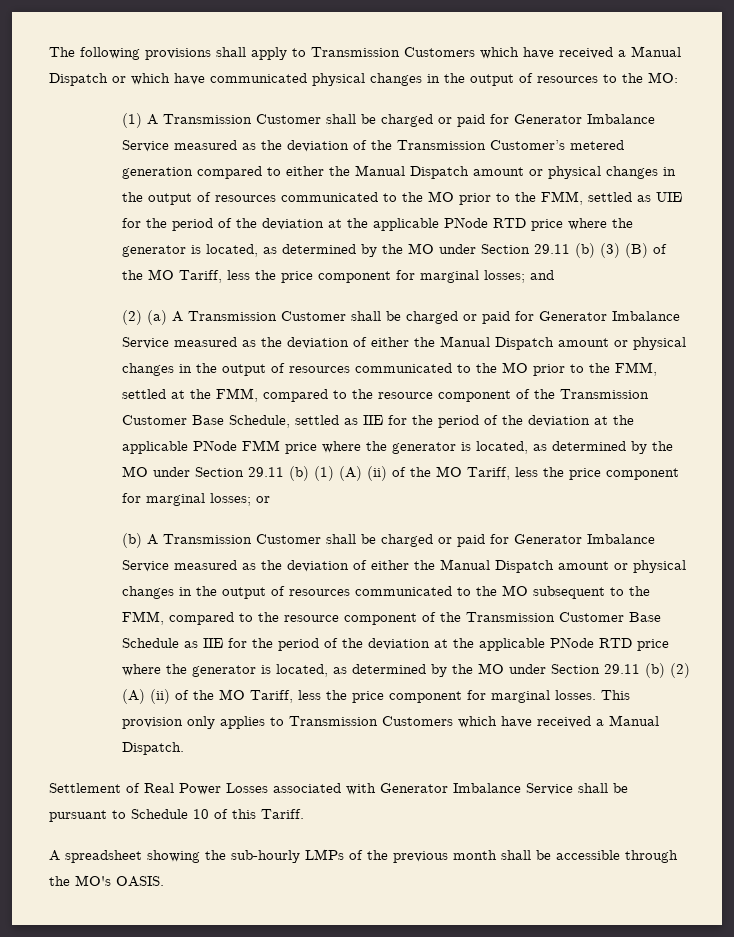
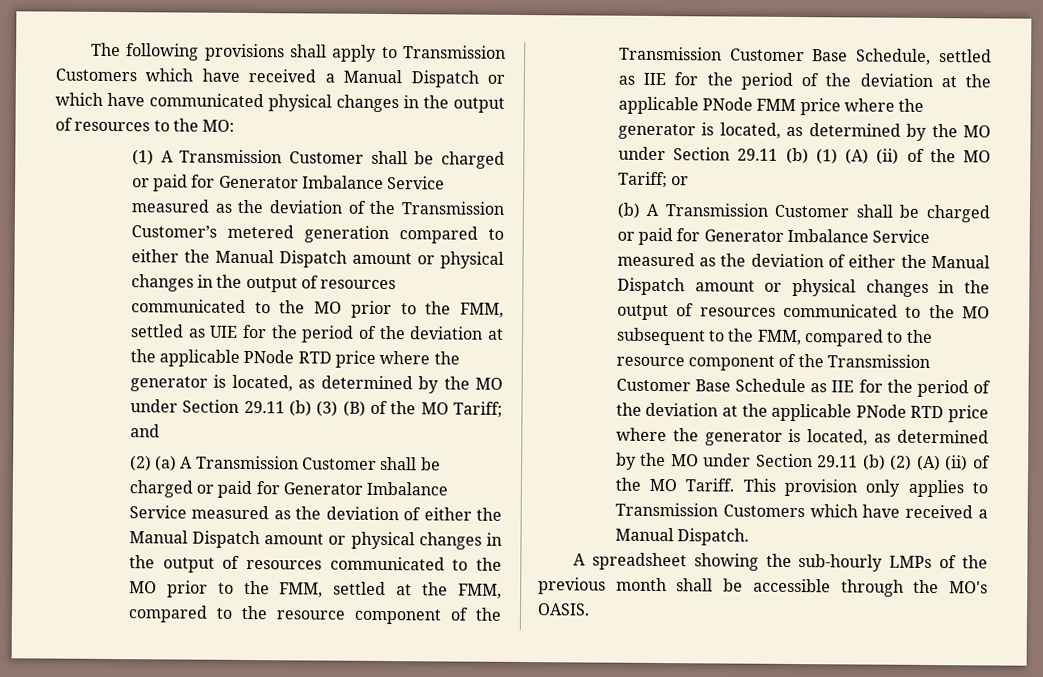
- (1) A Transmission Customer shall be charged or paid for Generator Imbalance Service measured as the deviation of the Transmission Customer’s metered generation compared to either the Manual Dispatch amount or physical changes in the output of resources communicated to the MO prior to the FMM, settled as UIE for the period of the deviation at the applicable PNode RTD price where the generator is located, as determined by the MO under Section 29.11 (b) (3) (B) of the MO Tariff, less the price component for marginal losses;
+ (1) A Transmission Customer shall be charged or paid for Generator Imbalance Service measured as the deviation of the Transmission Customer’s metered generation compared to either the Manual Dispatch amount or physical changes in the output of resources communicated to the MO prior to the FMM, settled as UIE for the period of the deviation at the applicable PNode RTD price where the generator is located, as determined by the MO under Section 29.11 (b) (3) (B) of the MO Tariff;
- (2) (a) A Transmission Customer shall be charged or paid for Generator Imbalance Service measured as the deviation of either the Manual Dispatch amount or physical changes in the output of resources communicated to the MO prior to the FMM, settled at the FMM, compared to the resource component of the Transmission Customer Base Schedule, settled as IIE for the period of the deviation at the applicable PNode FMM price where the generator is located, as determined by the MO under Section 29.11 (b) (1) (A) (ii) of the MO Tariff, less the price component for marginal losses;
+ (2) (a) A Transmission Customer shall be charged or paid for Generator Imbalance Service measured as the deviation of either the Manual Dispatch amount or physical changes in the output of resources communicated to the MO prior to the FMM, settled at the FMM, compared to the resource component of the Transmission Customer Base Schedule, settled as IIE for the period of the deviation at the applicable PNode FMM price where the generator is located, as determined by the MO under Section 29.11 (b) (1) (A) (ii) of the MO Tariff;
- (b) A Transmission Customer shall be charged or paid for Generator Imbalance Service measured as the deviation of either the Manual Dispatch amount or physical changes in the output of resources communicated to the MO subsequent to the FMM, compared to the resource component of the Transmission Customer Base Schedule as IIE for the period of the deviation at the applicable PNode RTD price where the generator is located, as determined by the MO under Section 29.11 (b) (2) (A) (ii) of the MO Tariff, less the price component for marginal losses.
+ (b) A Transmission Customer shall be charged or paid for Generator Imbalance Service measured as the deviation of either the Manual Dispatch amount or physical changes in the output of resources communicated to the MO subsequent to the FMM, compared to the resource component of the Transmission Customer Base Schedule as IIE for the period of the deviation at the applicable PNode RTD price where the generator is located, as determined by the MO under Section 29.11 (b) (2) (A) (ii) of the MO Tariff.
- Settlement of Real Power Losses associated with Generator Imbalance Service shall be pursuant to Schedule 10 of this Tariff.

